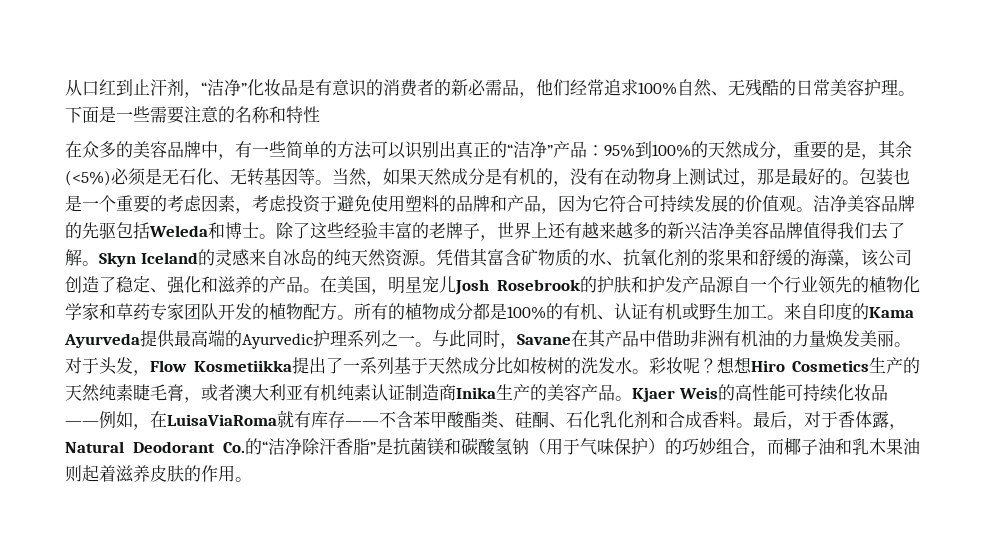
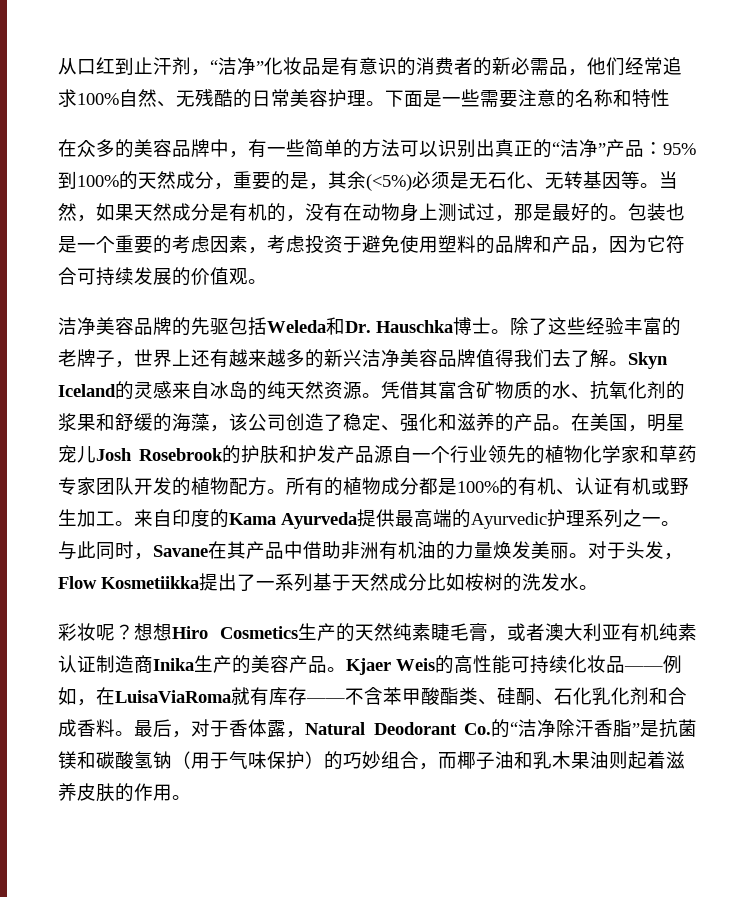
- 包装也是一个重要的考虑因素，考虑投资于避免使用塑料的品牌和产品，因为它符合可持续发展的价值观。洁净美容品牌的先驱包括Weleda和博士。
+ 包装也是一个重要的考虑因素，考虑投资于避免使用塑料的品牌和产品，因为它符合可持续发展的价值观。
+ 洁净美容品牌的先驱包括Weleda和Dr. Hauschka博士。
- 对于头发，Flow Kosmetiikka提出了一系列基于天然成分比如桉树的洗发水。彩妆呢？
+ 对于头发，Flow Kosmetiikka提出了一系列基于天然成分比如桉树的洗发水。
+ 彩妆呢？

